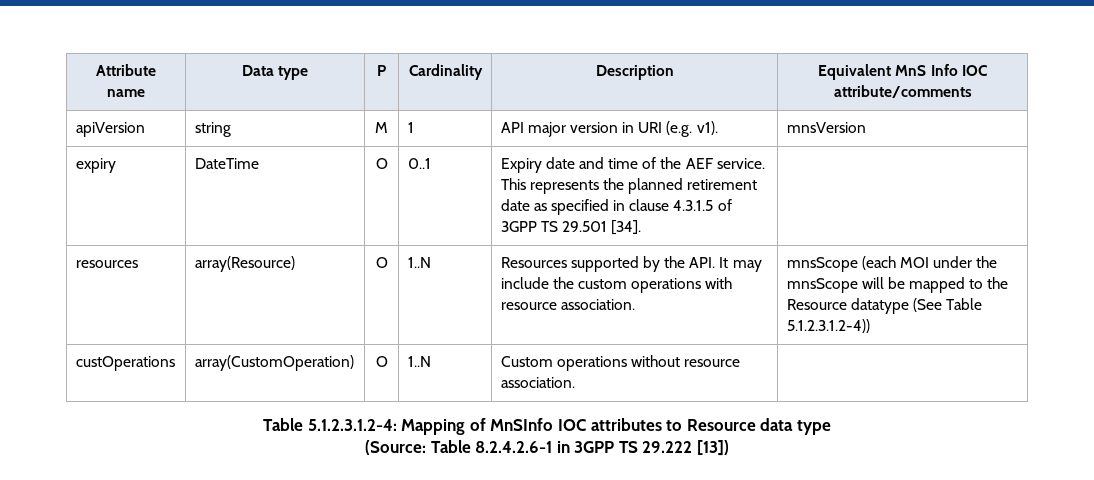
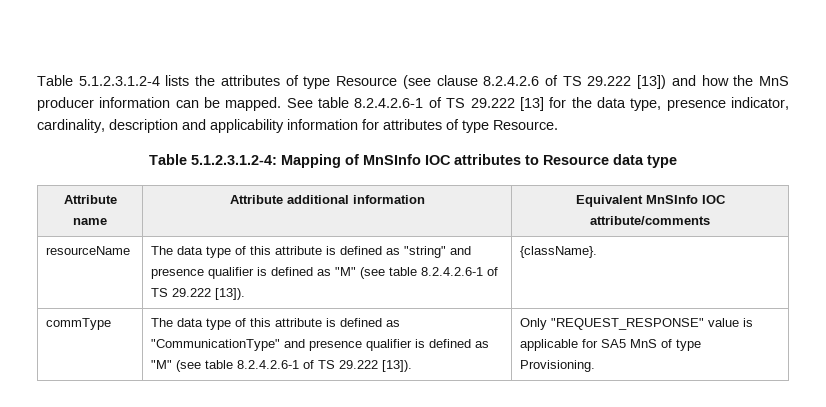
- Attribute name | Data type | P | Cardinality | Description | Equivalent MnS Info IOC attribute/comments
- apiVersion | string | M | 1 | API major version in URI (e.g. v1). | mnsVersion
- expiry | DateTime | O | 0..1 | Expiry date and time of the AEF service. This represents the planned retirement date as specified in clause 4.3.1.5 of 3GPP TS 29.501 [34]. |
- resources | array(Resource) | O | 1..N | Resources supported by the API. It may include the custom operations with resource association. | mnsScope (each MOI under the mnsScope will be mapped to the Resource datatype (See Table 5.1.2.3.1.2-4))
- custOperations | array(CustomOperation) | O | 1..N | Custom operations without resource association. |
+ Table 5.1.2.3.1.2-4 lists the attributes of type Resource (see clause 8.2.4.2.6 of TS 29.222 [13]) and how the MnS producer information can be mapped. See table 8.2.4.2.6-1 of TS 29.222 [13] for the data type, presence indicator, cardinality, description and applicability information for attributes of type Resource.
- (Source: Table 8.2.4.2.6-1 in 3GPP TS 29.222 [13])
+ Attribute name | Attribute additional information | Equivalent MnSInfo IOC attribute/comments
+ resourceName | The data type of this attribute is defined as "string" and presence qualifier is defined as "M" (see table 8.2.4.2.6-1 of TS 29.222 [13]). | {className}.
+ commType | The data type of this attribute is defined as "CommunicationType" and presence qualifier is defined as "M" (see table 8.2.4.2.6-1 of TS 29.222 [13]). | Only "REQUEST_RESPONSE" value is applicable for SA5 MnS of type Provisioning.

